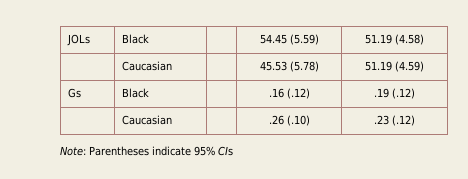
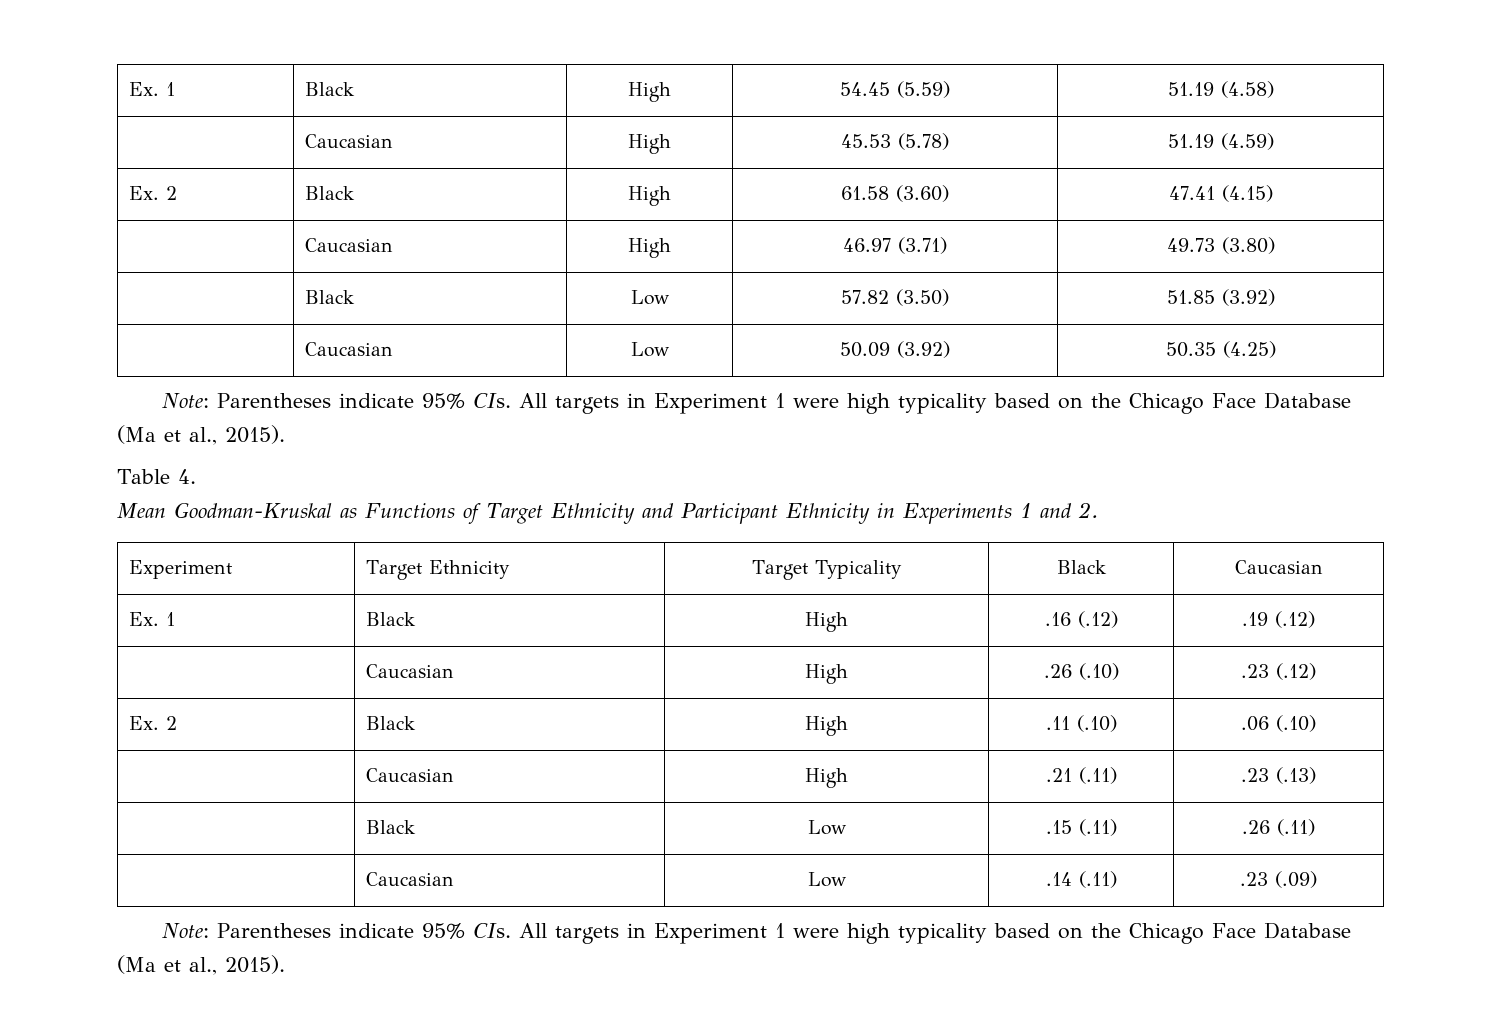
- JOLs | Black | | 54.45 (5.59) | 51.19 (4.58)
+ Ex. 1 | Black | High | 54.45 (5.59) | 51.19 (4.58)
- | Caucasian | | 45.53 (5.78) | 51.19 (4.59)
+ | Caucasian | High | 45.53 (5.78) | 51.19 (4.59)
- Gs | Black | | .16 (.12) | .19 (.12)
+ Ex. 2 | Black | High | 61.58 (3.60) | 47.41 (4.15)
+ | Caucasian | High | 46.97 (3.71) | 49.73 (3.80)
+ | Black | Low | 57.82 (3.50) | 51.85 (3.92)
+ | Caucasian | Low | 50.09 (3.92) | 50.35 (4.25)
+ Note: Parentheses indicate 95% CIs. All targets in Experiment 1 were high typicality based on the Chicago Face Database (Ma et al., 2015).
+ Table 4.
+ Mean Goodman-Kruskal as Functions of Target Ethnicity and Participant Ethnicity in Experiments 1 and 2.
+ Experiment | Target Ethnicity | Target Typicality | Black | Caucasian
+ Ex. 1 | Black | High | .16 (.12) | .19 (.12)
- | Caucasian | | .26 (.10) | .23 (.12)
+ | Caucasian | High | .26 (.10) | .23 (.12)
- Note: Parentheses indicate 95% CIs
+ Ex. 2 | Black | High | .11 (.10) | .06 (.10)
+ | Caucasian | High | .21 (.11) | .23 (.13)
+ | Black | Low | .15 (.11) | .26 (.11)
+ | Caucasian | Low | .14 (.11) | .23 (.09)
+ Note: Parentheses indicate 95% CIs. All targets in Experiment 1 were high typicality based on the Chicago Face Database (Ma et al., 2015).

